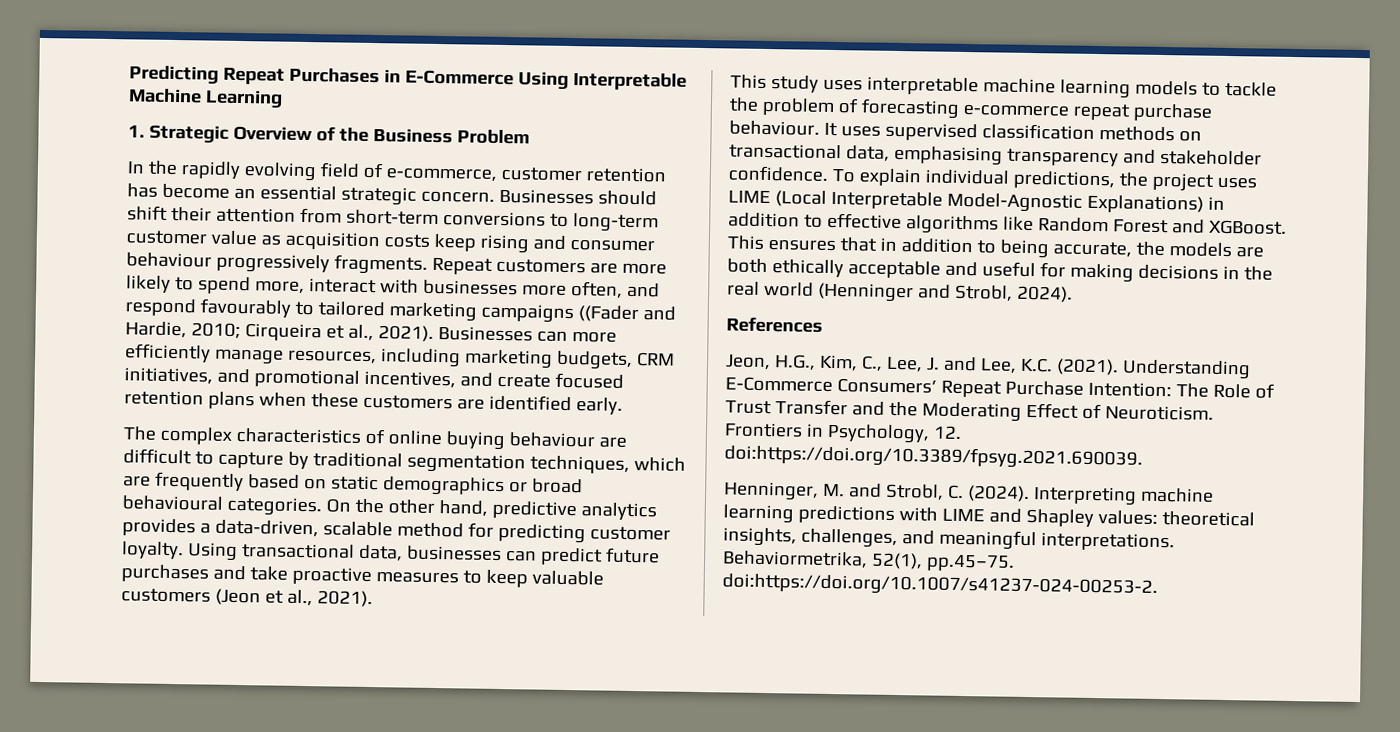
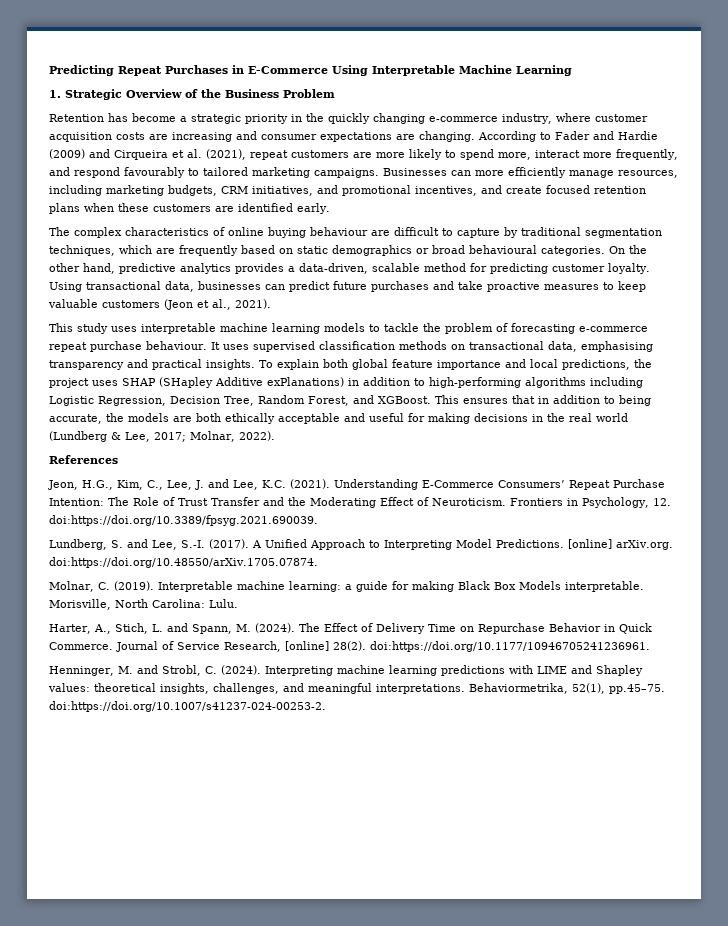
- In the rapidly evolving field of e-commerce, customer retention has become an essential strategic concern. Businesses should shift their attention from short-term conversions to long-term customer value as acquisition costs keep rising and consumer behaviour progressively fragments. Repeat customers are more likely to spend more, interact with businesses more often, and respond favourably to tailored marketing campaigns ((Fader and Hardie, 2010; Cirqueira et al., 2021).
+ Retention has become a strategic priority in the quickly changing e-commerce industry, where customer acquisition costs are increasing and consumer expectations are changing. According to Fader and Hardie (2009) and Cirqueira et al. (2021), repeat customers are more likely to spend more, interact more frequently, and respond favourably to tailored marketing campaigns.
- It uses supervised classification methods on transactional data, emphasising transparency and stakeholder confidence. To explain individual predictions, the project uses LIME (Local Interpretable Model-Agnostic Explanations) in addition to effective algorithms like Random Forest and XGBoost.
+ It uses supervised classification methods on transactional data, emphasising transparency and practical insights. To explain both global feature importance and local predictions, the project uses SHAP (SHapley Additive exPlanations) in addition to high-performing algorithms including Logistic Regression, Decision Tree, Random Forest, and XGBoost.
- This ensures that in addition to being accurate, the models are both ethically acceptable and useful for making decisions in the real world (Henninger and Strobl, 2024).
+ This ensures that in addition to being accurate, the models are both ethically acceptable and useful for making decisions in the real world (Lundberg & Lee, 2017; Molnar, 2022).
+ Lundberg, S. and Lee, S.-I. (2017). A Unified Approach to Interpreting Model Predictions. [online] arXiv.org. doi:https://doi.org/10.48550/arXiv.1705.07874.
+ Molnar, C. (2019). Interpretable machine learning: a guide for making Black Box Models interpretable. Morisville, North Carolina: Lulu.
+ Harter, A., Stich, L. and Spann, M. (2024). The Effect of Delivery Time on Repurchase Behavior in Quick Commerce. Journal of Service Research, [online] 28(2). doi:https://doi.org/10.1177/10946705241236961.

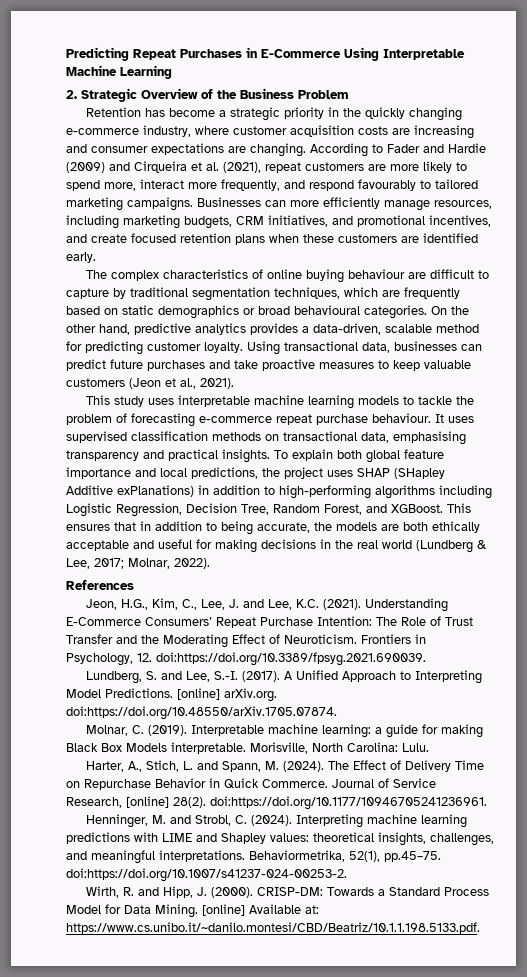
- 1. Strategic Overview of the Business Problem
+ 2. Strategic Overview of the Business Problem
+ Wirth, R. and Hipp, J. (2000). CRISP-DM: Towards a Standard Process Model for Data Mining. [online] Available at: https://www.cs.unibo.it/~danilo.montesi/CBD/Beatriz/10.1.1.198.5133.pdf.

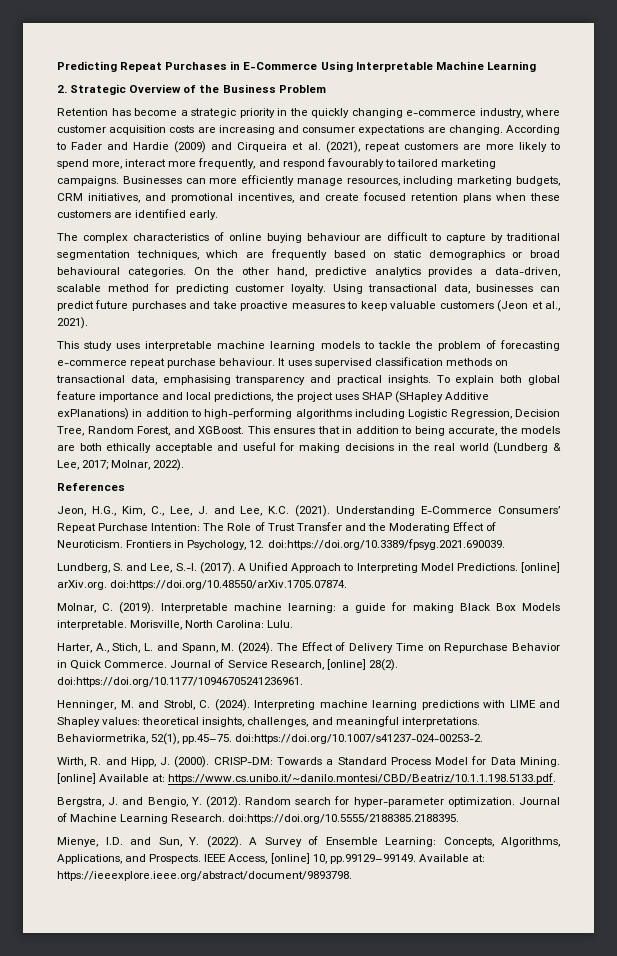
+ Bergstra, J. and Bengio, Y. (2012). Random search for hyper-parameter optimization. Journal of Machine Learning Research. doi:https://doi.org/10.5555/2188385.2188395.
+ Mienye, I.D. and Sun, Y. (2022). A Survey of Ensemble Learning: Concepts, Algorithms, Applications, and Prospects. IEEE Access, [online] 10, pp.99129–99149. Available at: https://ieeexplore.ieee.org/abstract/document/9893798.

